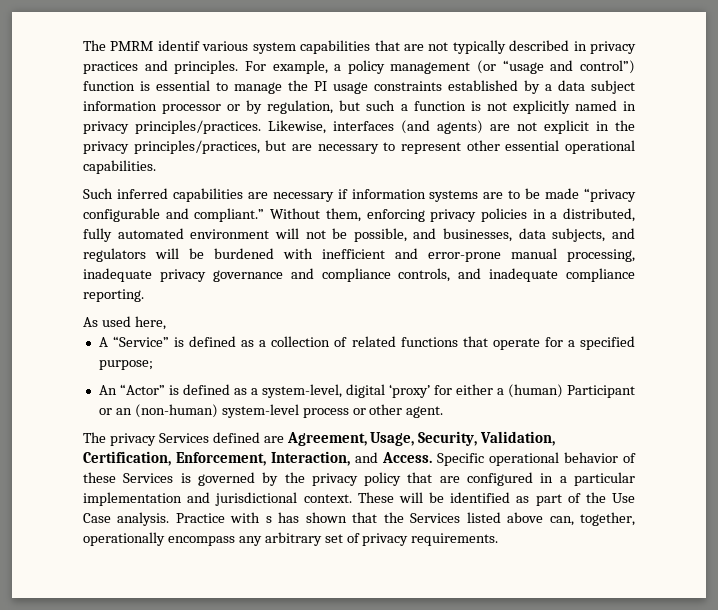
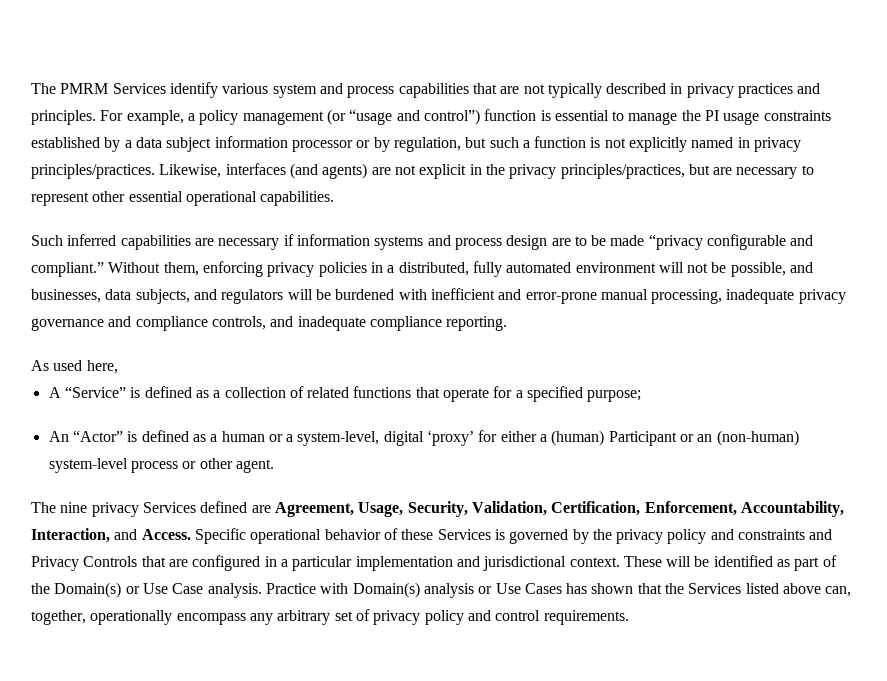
- The PMRM identif various system capabilities that are not typically described in privacy practices and principles.
+ The PMRM Services identify various system and process capabilities that are not typically described in privacy practices and principles.
- Such inferred capabilities are necessary if information systems are to be made “privacy configurable and compliant.”
+ Such inferred capabilities are necessary if information systems and process design are to be made “privacy configurable and compliant.”
- An “Actor” is defined as a system-level, digital ‘proxy’ for either a (human) Participant or an (non-human) system-level process or other agent.
+ An “Actor” is defined as a human or a system-level, digital ‘proxy’ for either a (human) Participant or an (non-human) system-level process or other agent.
- The privacy Services defined are Agreement, Usage, Security, Validation, Certification, Enforcement, Interaction, and Access.
+ The nine privacy Services defined are Agreement, Usage, Security, Validation, Certification, Enforcement, Accountability, Interaction, and Access.
- Specific operational behavior of these Services is governed by the privacy policy that are configured in a particular implementation and jurisdictional context.
+ Specific operational behavior of these Services is governed by the privacy policy and constraints and Privacy Controls that are configured in a particular implementation and jurisdictional context.
- These will be identified as part of the Use Case analysis.
+ These will be identified as part of the Domain(s) or Use Case analysis.
- Practice with s has shown that the Services listed above can, together, operationally encompass any arbitrary set of privacy requirements.
+ Practice with Domain(s) analysis or Use Cases has shown that the Services listed above can, together, operationally encompass any arbitrary set of privacy policy and control requirements.

